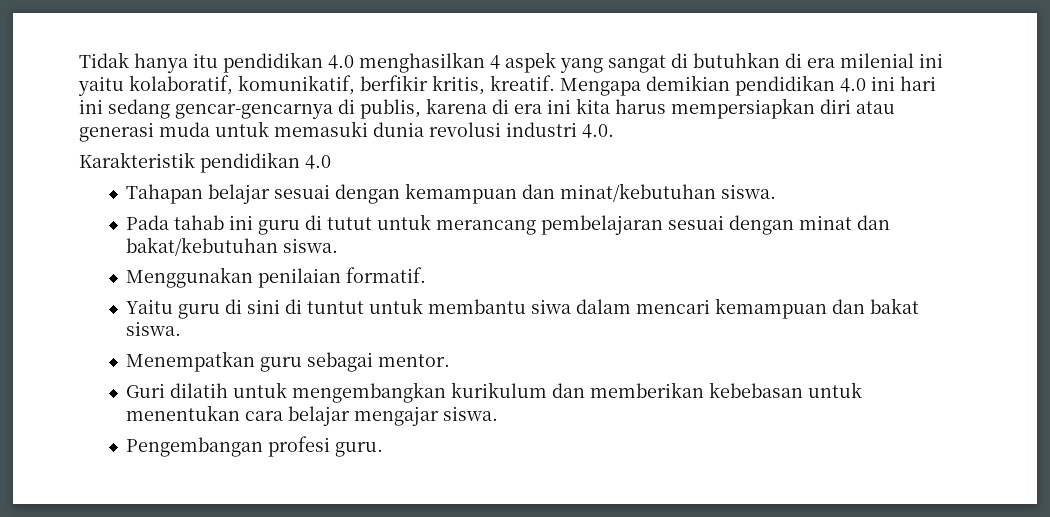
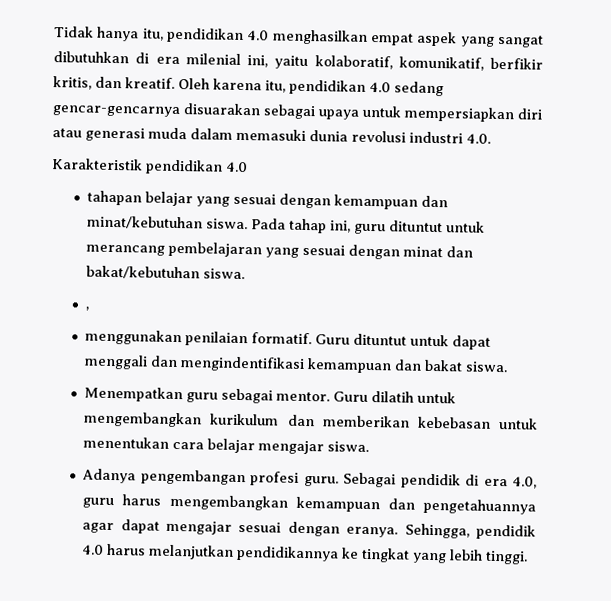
- Tidak hanya itu pendidikan 4.0 menghasilkan 4 aspek yang sangat di butuhkan di era milenial ini yaitu kolaboratif, komunikatif, berfikir kritis, kreatif. Mengapa demikian pendidikan 4.0 ini hari ini sedang gencar-gencarnya di publis, karena di era ini kita harus mempersiapkan diri atau generasi muda untuk memasuki dunia revolusi industri 4.0.
+ Tidak hanya itu, pendidikan 4.0 menghasilkan empat aspek yang sangat dibutuhkan di era milenial ini, yaitu kolaboratif, komunikatif, berfikir kritis, dan kreatif. Oleh karena itu, pendidikan 4.0 sedang gencar-gencarnya disuarakan sebagai upaya untuk mempersiapkan diri atau generasi muda dalam memasuki dunia revolusi industri 4.0.
- Tahapan belajar sesuai dengan kemampuan dan minat/kebutuhan siswa.
- Pada tahab ini guru di tutut untuk merancang pembelajaran sesuai dengan minat dan bakat/kebutuhan siswa.
+ tahapan belajar yang sesuai dengan kemampuan dan minat/kebutuhan siswa. Pada tahap ini, guru dituntut untuk merancang pembelajaran yang sesuai dengan minat dan bakat/kebutuhan siswa.
- Menggunakan penilaian formatif.
- Yaitu guru di sini di tuntut untuk membantu siwa dalam mencari kemampuan dan bakat siswa.
+ ,
+ menggunakan penilaian formatif. Guru dituntut untuk dapat menggali dan mengindentifikasi kemampuan dan bakat siswa.
- Menempatkan guru sebagai mentor.
- Guri dilatih untuk mengembangkan kurikulum dan memberikan kebebasan untuk menentukan cara belajar mengajar siswa.
+ Menempatkan guru sebagai mentor. Guru dilatih untuk mengembangkan kurikulum dan memberikan kebebasan untuk menentukan cara belajar mengajar siswa.
- Pengembangan profesi guru.
+ Adanya pengembangan profesi guru. Sebagai pendidik di era 4.0, guru harus mengembangkan kemampuan dan pengetahuannya agar dapat mengajar sesuai dengan eranya. Sehingga, pendidik 4.0 harus melanjutkan pendidikannya ke tingkat yang lebih tinggi.

